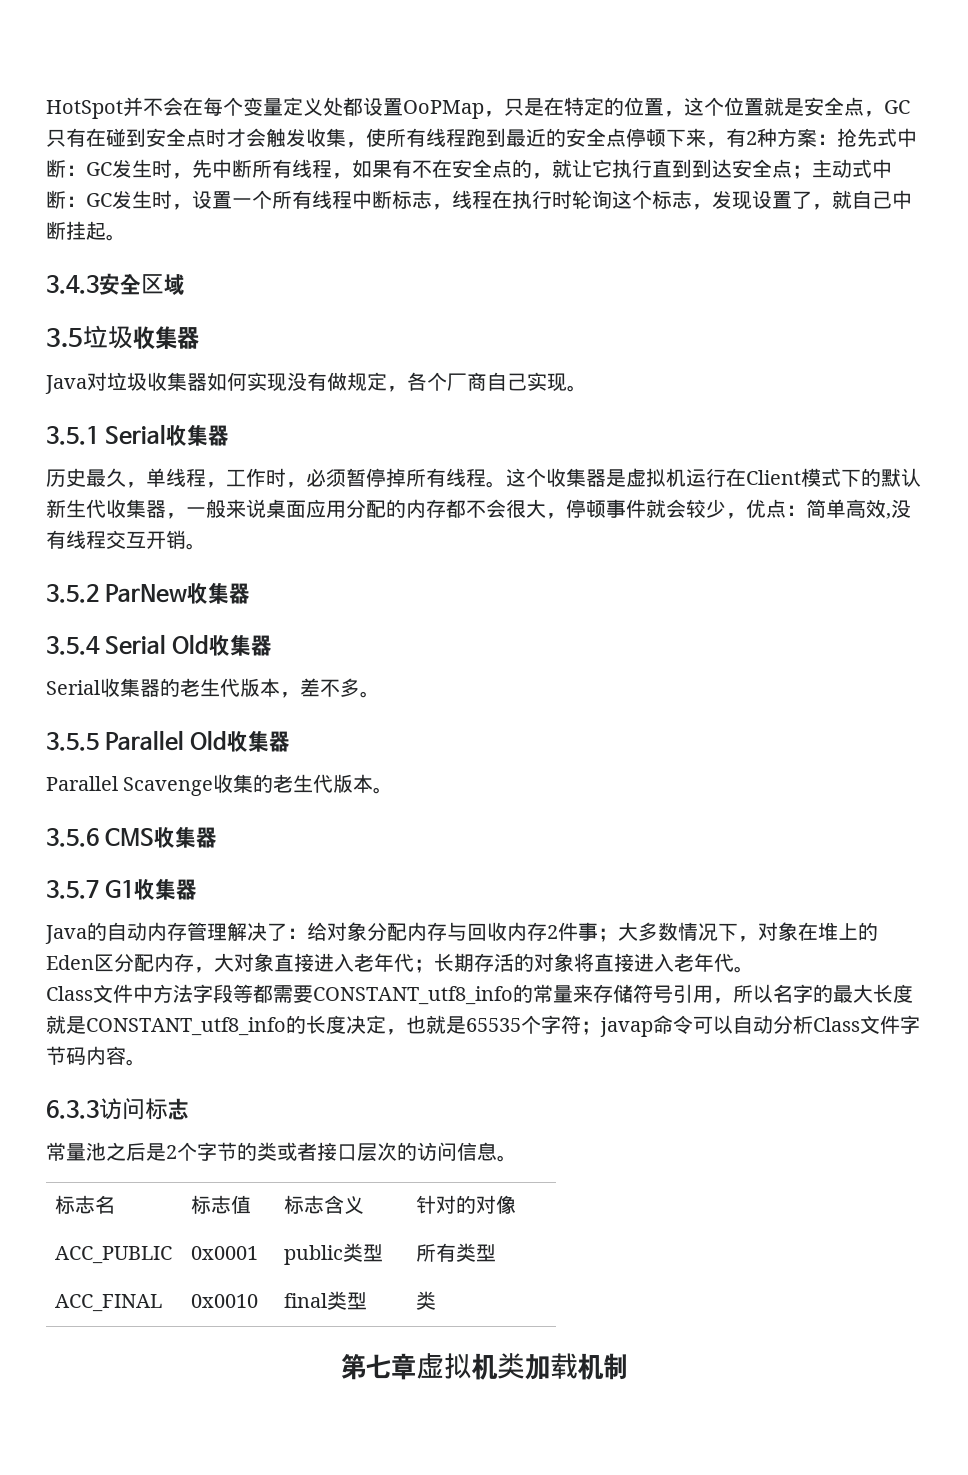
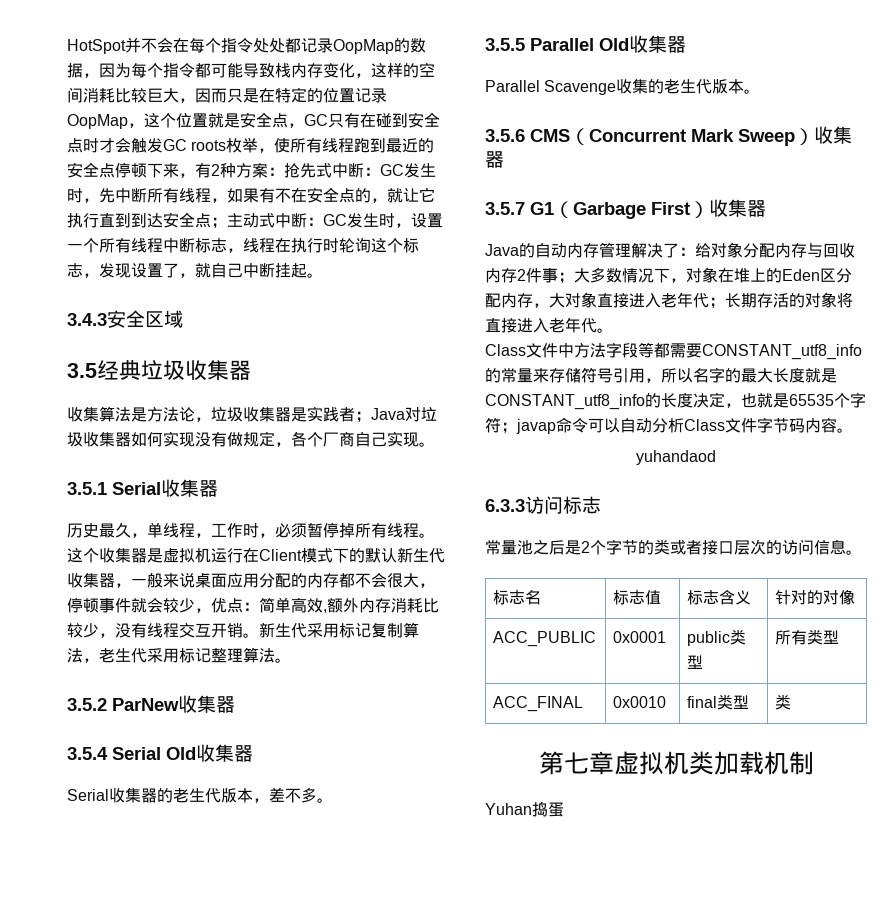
- HotSpot并不会在每个变量定义处都设置OoPMap，只是在特定的位置，这个位置就是安全点，GC只有在碰到安全点时才会触发收集，使所有线程跑到最近的安全点停顿下来，有2种方案：
+ HotSpot并不会在每个指令处处都记录OopMap的数据，因为每个指令都可能导致栈内存变化，这样的空间消耗比较巨大，因而只是在特定的位置记录OopMap，这个位置就是安全点，GC只有在碰到安全点时才会触发GC roots枚举，使所有线程跑到最近的安全点停顿下来，有2种方案：
- 3.5垃圾收集器
+ 3.5经典垃圾收集器
- Java对垃圾收集器如何实现没有做规定，各个厂商自己实现。
+ 收集算法是方法论，垃圾收集器是实践者；Java对垃圾收集器如何实现没有做规定，各个厂商自己实现。
- 这个收集器是虚拟机运行在Client模式下的默认新生代收集器，一般来说桌面应用分配的内存都不会很大，停顿事件就会较少，优点：简单高效,没有线程交互开销。
+ 这个收集器是虚拟机运行在Client模式下的默认新生代收集器，一般来说桌面应用分配的内存都不会很大，停顿事件就会较少，优点：简单高效,额外内存消耗比较少，没有线程交互开销。新生代采用标记复制算法，老生代采用标记整理算法。
- 3.5.6 CMS收集器
+ 3.5.6 CMS（Concurrent Mark Sweep）收集器
- 3.5.7 G1收集器
+ 3.5.7 G1（Garbage First）收集器
+ yuhandaod
+ Yuhan捣蛋

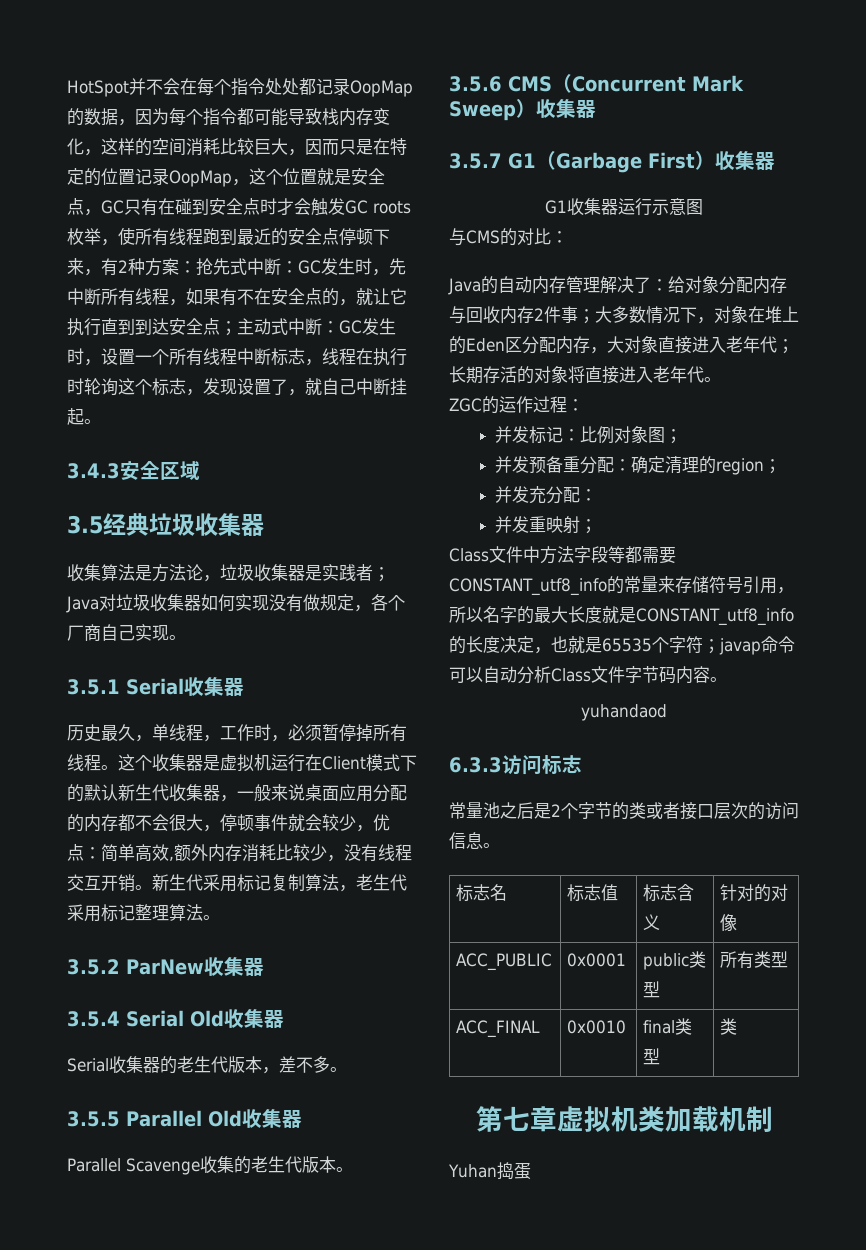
+ G1收集器运行示意图
+ 与CMS的对比：
+ ZGC的运作过程：
+ 并发标记：比例对象图；
+ 并发预备重分配：确定清理的region；
+ 并发充分配：
+ 并发重映射；

